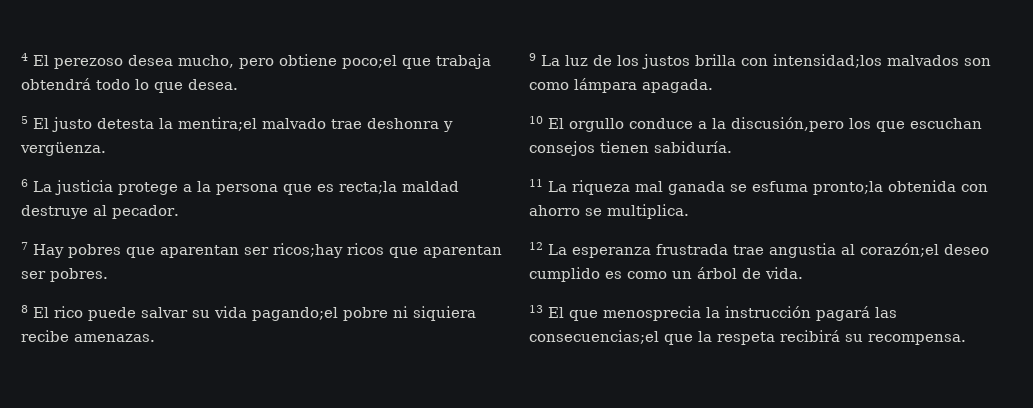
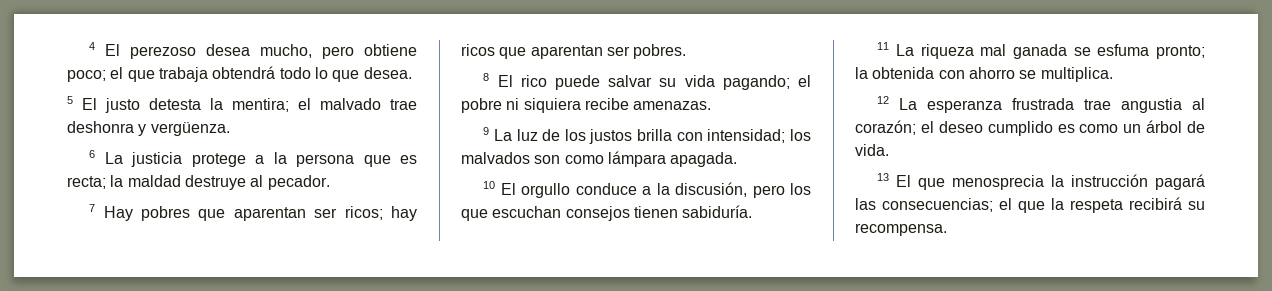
- 4 El perezoso desea mucho, pero obtiene poco;el que trabaja obtendrá todo lo que desea.
+ 4 El perezoso desea mucho, pero obtiene poco; el que trabaja obtendrá todo lo que desea.
- 5 El justo detesta la mentira;el malvado trae deshonra y vergüenza.
+ 5 El justo detesta la mentira; el malvado trae deshonra y vergüenza.
- 6 La justicia protege a la persona que es recta;la maldad destruye al pecador.
+ 6 La justicia protege a la persona que es recta; la maldad destruye al pecador.
- 7 Hay pobres que aparentan ser ricos;hay ricos que aparentan ser pobres.
+ 7 Hay pobres que aparentan ser ricos; hay ricos que aparentan ser pobres.
- 8 El rico puede salvar su vida pagando;el pobre ni siquiera recibe amenazas.
+ 8 El rico puede salvar su vida pagando; el pobre ni siquiera recibe amenazas.
- 9 La luz de los justos brilla con intensidad;los malvados son como lámpara apagada.
+ 9 La luz de los justos brilla con intensidad; los malvados son como lámpara apagada.
- 10 El orgullo conduce a la discusión,pero los que escuchan consejos tienen sabiduría.
+ 10 El orgullo conduce a la discusión, pero los que escuchan consejos tienen sabiduría.
- 11 La riqueza mal ganada se esfuma pronto;la obtenida con ahorro se multiplica.
+ 11 La riqueza mal ganada se esfuma pronto; la obtenida con ahorro se multiplica.
- 12 La esperanza frustrada trae angustia al corazón;el deseo cumplido es como un árbol de vida.
+ 12 La esperanza frustrada trae angustia al corazón; el deseo cumplido es como un árbol de vida.
- 13 El que menosprecia la instrucción pagará las consecuencias;el que la respeta recibirá su recompensa.
+ 13 El que menosprecia la instrucción pagará las consecuencias; el que la respeta recibirá su recompensa.

